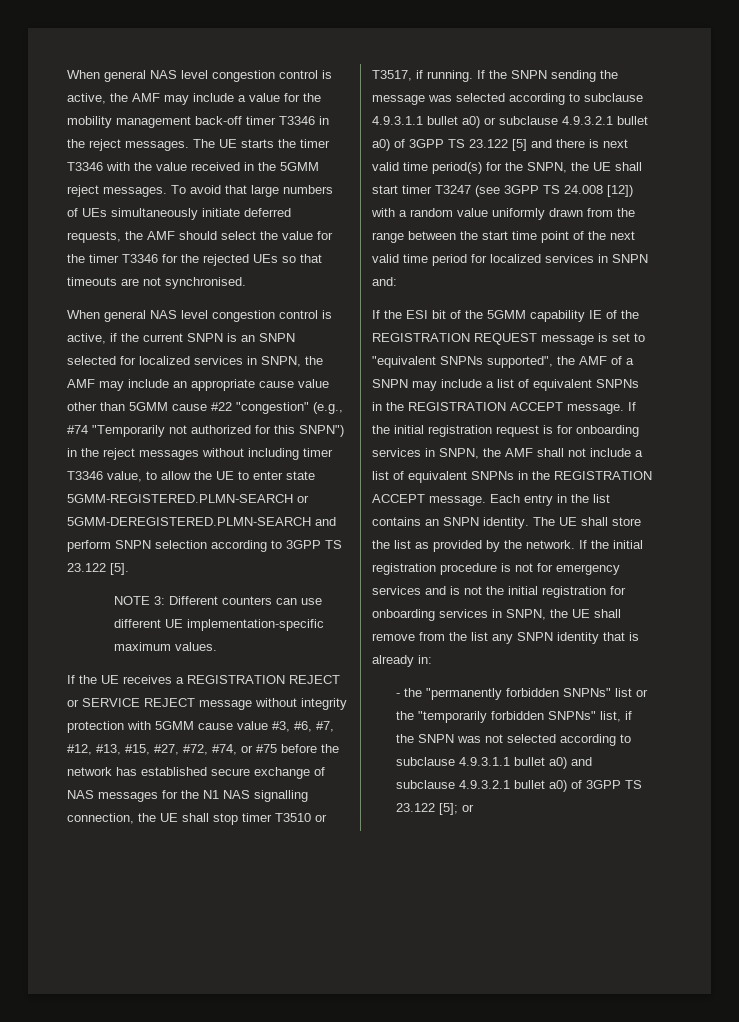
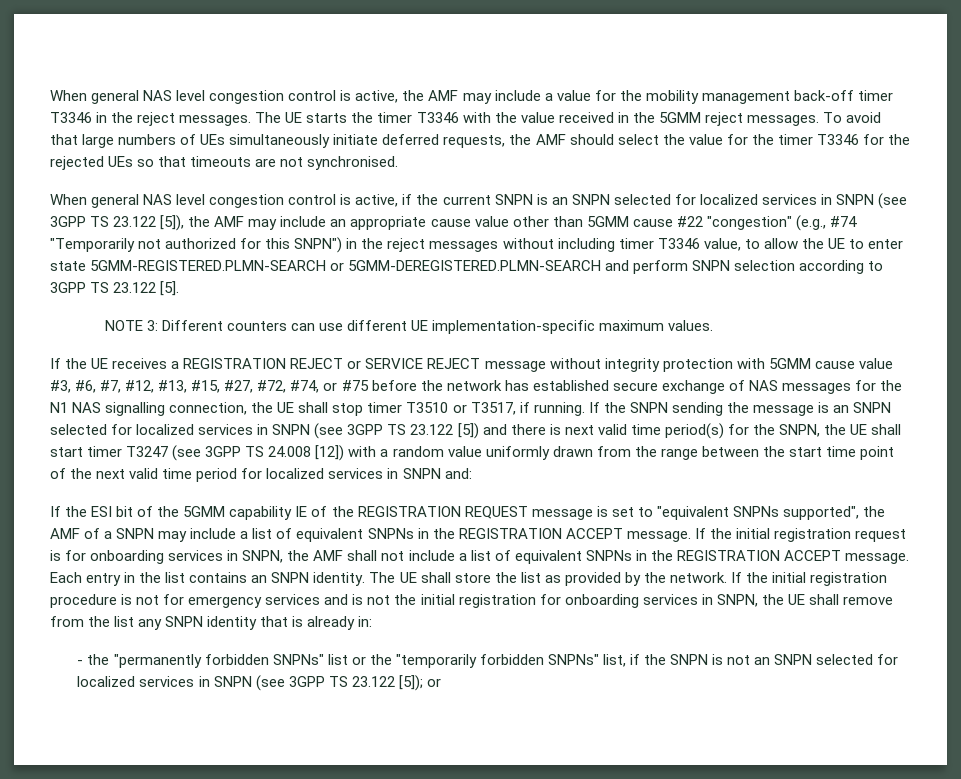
- When general NAS level congestion control is active, if the current SNPN is an SNPN selected for localized services in SNPN, the AMF may include an appropriate cause value other than 5GMM cause #22 "congestion" (e.g., #74 "Temporarily not authorized for this SNPN") in the reject messages without including timer T3346 value, to allow the UE to enter state 5GMM-REGISTERED.PLMN-SEARCH or 5GMM-DEREGISTERED.PLMN-SEARCH and perform SNPN selection according to 3GPP TS 23.122 [5].
+ When general NAS level congestion control is active, if the current SNPN is an SNPN selected for localized services in SNPN (see 3GPP TS 23.122 [5]), the AMF may include an appropriate cause value other than 5GMM cause #22 "congestion" (e.g., #74 "Temporarily not authorized for this SNPN") in the reject messages without including timer T3346 value, to allow the UE to enter state 5GMM-REGISTERED.PLMN-SEARCH or 5GMM-DEREGISTERED.PLMN-SEARCH and perform SNPN selection according to 3GPP TS 23.122 [5].
- If the SNPN sending the message was selected according to subclause 4.9.3.1.1 bullet a0) or subclause 4.9.3.2.1 bullet a0) of 3GPP TS 23.122 [5] and there is next valid time period(s) for the SNPN, the UE shall start timer T3247 (see 3GPP TS 24.008 [12]) with a random value uniformly drawn from the range between the start time point of the next valid time period for localized services in SNPN and:
+ If the SNPN sending the message is an SNPN selected for localized services in SNPN (see 3GPP TS 23.122 [5]) and there is next valid time period(s) for the SNPN, the UE shall start timer T3247 (see 3GPP TS 24.008 [12]) with a random value uniformly drawn from the range between the start time point of the next valid time period for localized services in SNPN and:
- - the "permanently forbidden SNPNs" list or the "temporarily forbidden SNPNs" list, if the SNPN was not selected according to subclause 4.9.3.1.1 bullet a0) and subclause 4.9.3.2.1 bullet a0) of 3GPP TS 23.122 [5]; or
+ - the "permanently forbidden SNPNs" list or the "temporarily forbidden SNPNs" list, if the SNPN is not an SNPN selected for localized services in SNPN (see 3GPP TS 23.122 [5]); or

